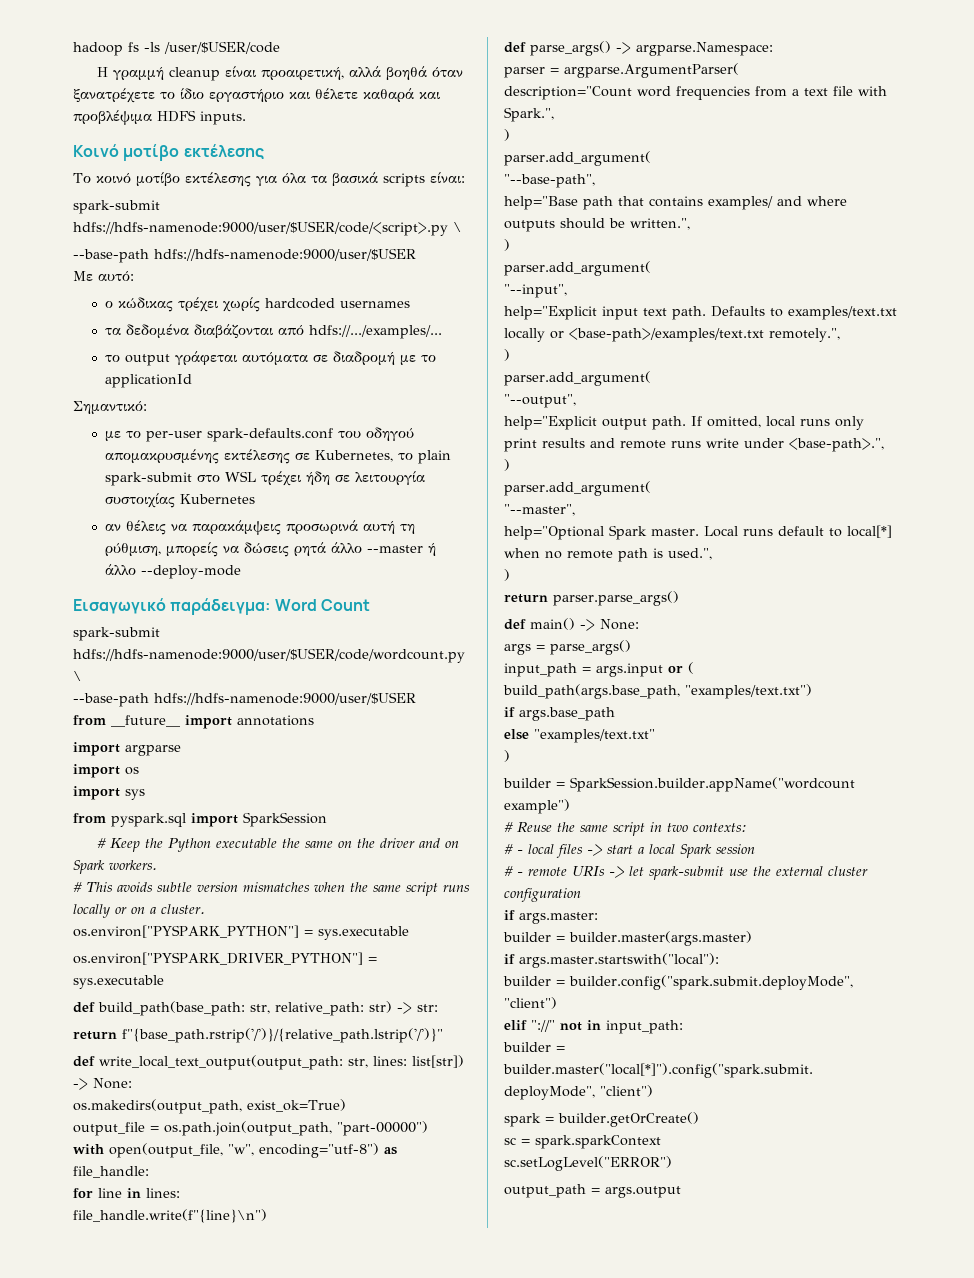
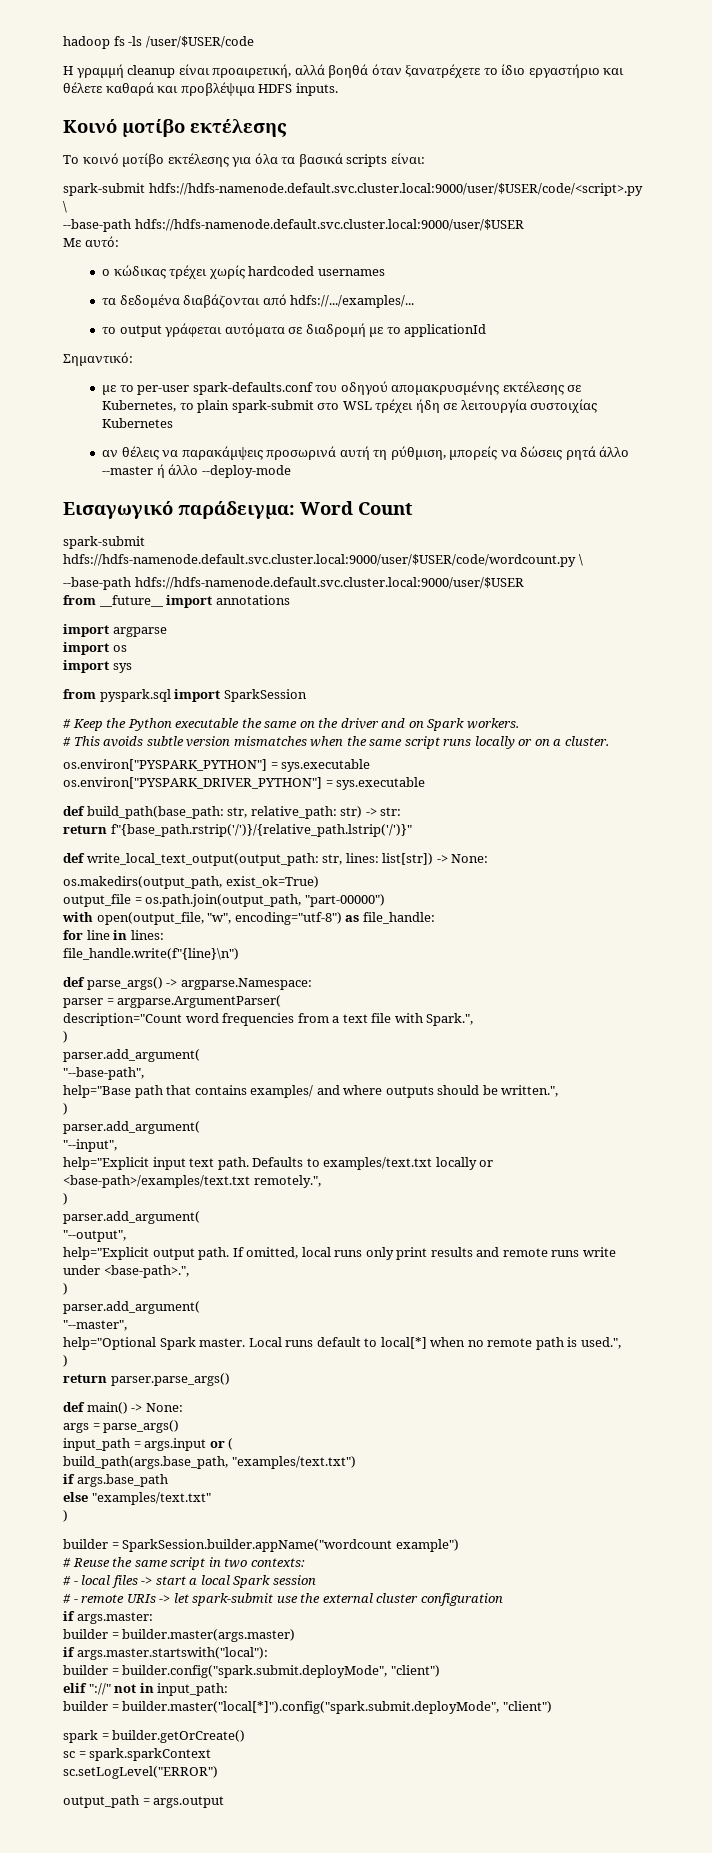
- spark-submit hdfs://hdfs-namenode:9000/user/$USER/code/<script>.py \
- --base-path hdfs://hdfs-namenode:9000/user/$USER
+ spark-submit hdfs://hdfs-namenode.default.svc.cluster.local:9000/user/$USER/code/<script>.py \
+ --base-path hdfs://hdfs-namenode.default.svc.cluster.local:9000/user/$USER
- spark-submit hdfs://hdfs-namenode:9000/user/$USER/code/wordcount.py \
- --base-path hdfs://hdfs-namenode:9000/user/$USER
+ spark-submit hdfs://hdfs-namenode.default.svc.cluster.local:9000/user/$USER/code/wordcount.py \
+ --base-path hdfs://hdfs-namenode.default.svc.cluster.local:9000/user/$USER

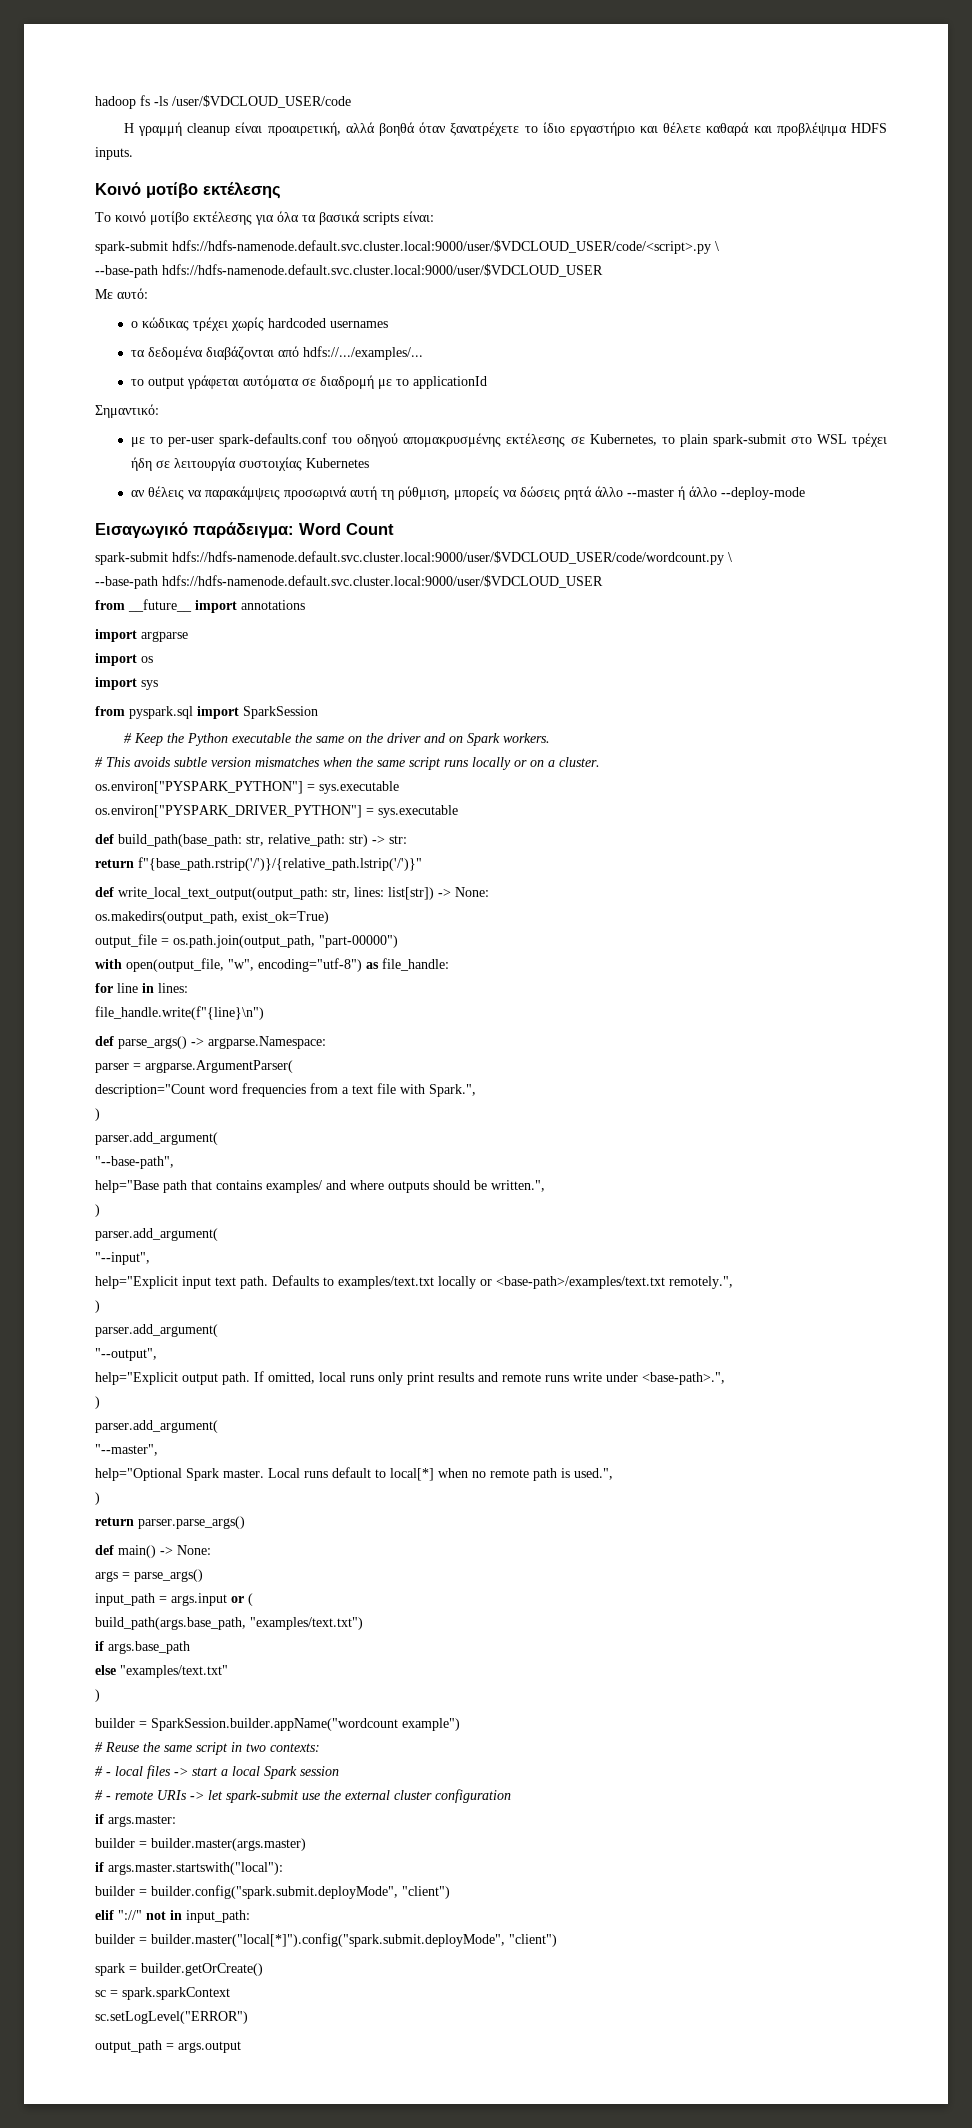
- hadoop fs -ls /user/$USER/code
+ hadoop fs -ls /user/$VDCLOUD_USER/code
- spark-submit hdfs://hdfs-namenode.default.svc.cluster.local:9000/user/$USER/code/<script>.py \
- --base-path hdfs://hdfs-namenode.default.svc.cluster.local:9000/user/$USER
+ spark-submit hdfs://hdfs-namenode.default.svc.cluster.local:9000/user/$VDCLOUD_USER/code/<script>.py \
+ --base-path hdfs://hdfs-namenode.default.svc.cluster.local:9000/user/$VDCLOUD_USER
- spark-submit hdfs://hdfs-namenode.default.svc.cluster.local:9000/user/$USER/code/wordcount.py \
- --base-path hdfs://hdfs-namenode.default.svc.cluster.local:9000/user/$USER
+ spark-submit hdfs://hdfs-namenode.default.svc.cluster.local:9000/user/$VDCLOUD_USER/code/wordcount.py \
+ --base-path hdfs://hdfs-namenode.default.svc.cluster.local:9000/user/$VDCLOUD_USER

